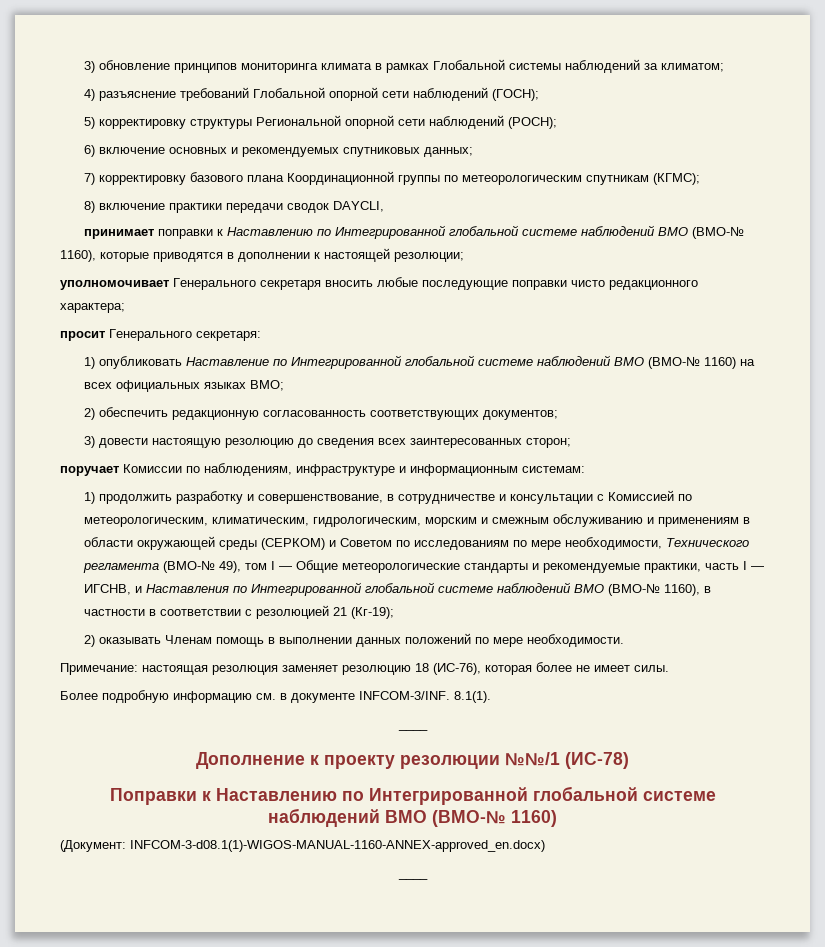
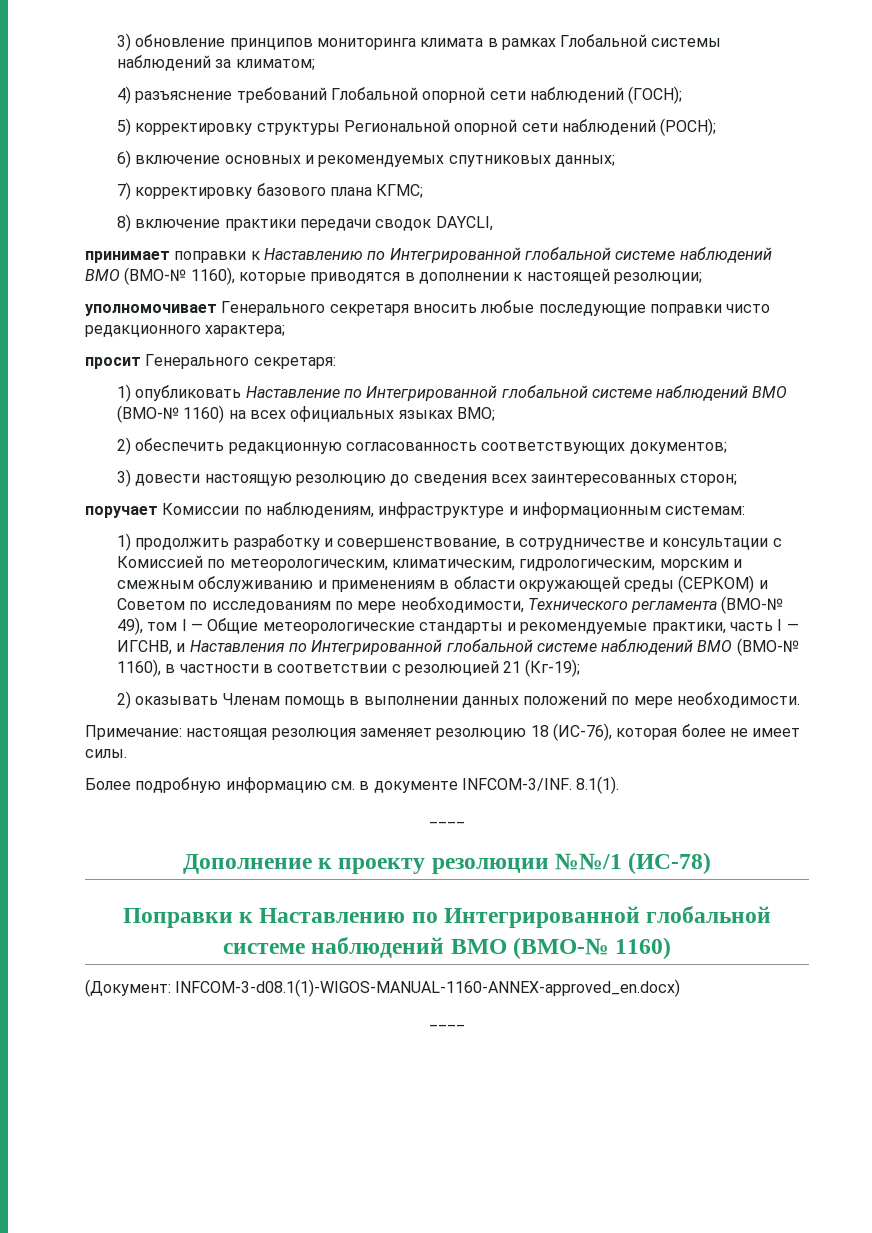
- 7) корректировку базового плана Координационной группы по метеорологическим спутникам (КГМС);
+ 7) корректировку базового плана КГМС;

